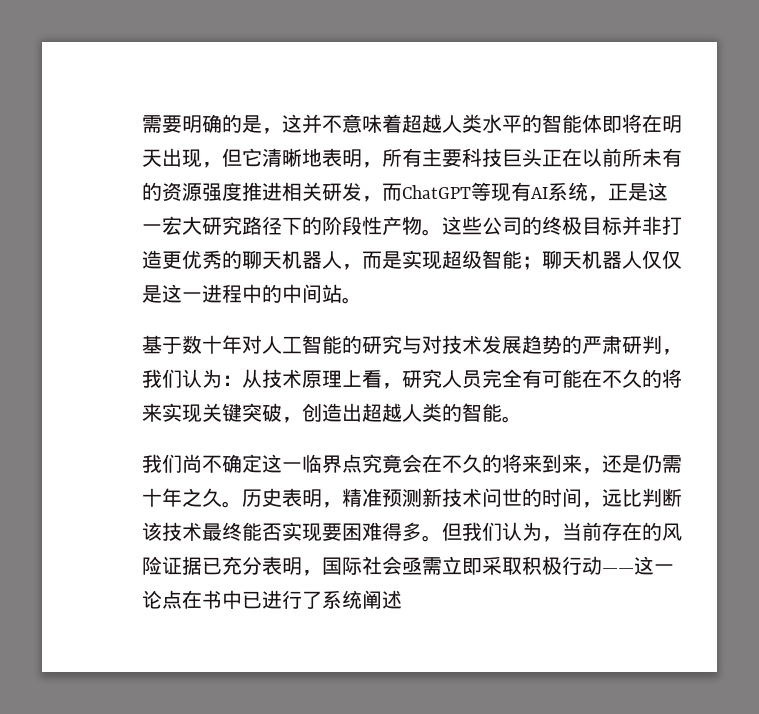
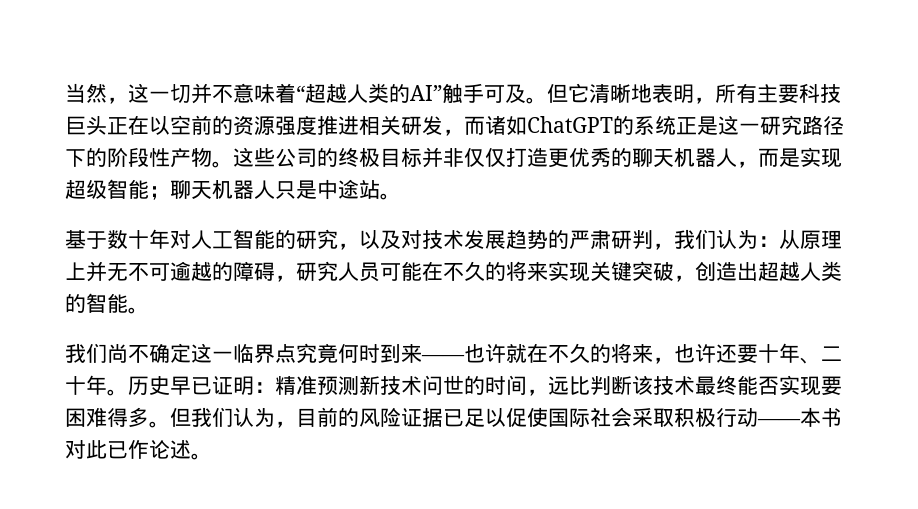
- 需要明确的是，这并不意味着超越人类水平的智能体即将在明天出现，但它清晰地表明，所有主要科技巨头正在以前所未有的资源强度推进相关研发，而ChatGPT等现有AI系统，正是这一宏大研究路径下的阶段性产物。
+ 当然，这一切并不意味着“超越人类的AI”触手可及。但它清晰地表明，所有主要科技巨头正在以空前的资源强度推进相关研发，而诸如ChatGPT的系统正是这一研究路径下的阶段性产物。
- 这些公司的终极目标并非打造更优秀的聊天机器人，而是实现超级智能；聊天机器人仅仅是这一进程中的中间站。
+ 这些公司的终极目标并非仅仅打造更优秀的聊天机器人，而是实现超级智能；聊天机器人只是中途站。
- 基于数十年对人工智能的研究与对技术发展趋势的严肃研判，我们认为：从技术原理上看，研究人员完全有可能在不久的将来实现关键突破，创造出超越人类的智能。
+ 基于数十年对人工智能的研究，以及对技术发展趋势的严肃研判，我们认为：从原理上并无不可逾越的障碍，研究人员可能在不久的将来实现关键突破，创造出超越人类的智能。
- 我们尚不确定这一临界点究竟会在不久的将来到来，还是仍需十年之久。历史表明，精准预测新技术问世的时间，远比判断该技术最终能否实现要困难得多。
+ 我们尚不确定这一临界点究竟何时到来——也许就在不久的将来，也许还要十年、二十年。历史早已证明：精准预测新技术问世的时间，远比判断该技术最终能否实现要困难得多。
- 但我们认为，当前存在的风险证据已充分表明，国际社会亟需立即采取积极行动——这一论点在书中已进行了系统阐述
+ 但我们认为，目前的风险证据已足以促使国际社会采取积极行动——本书对此已作论述。

